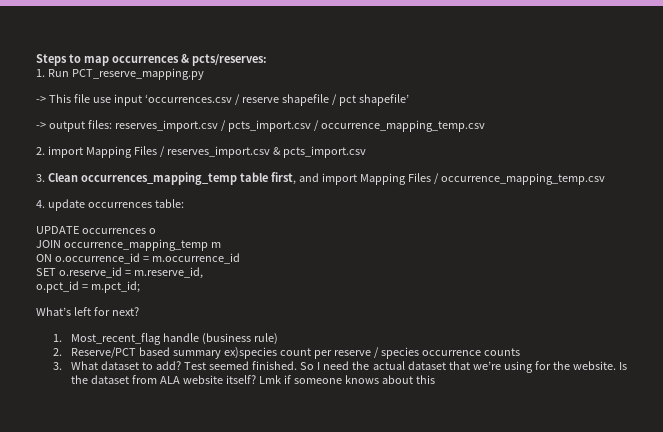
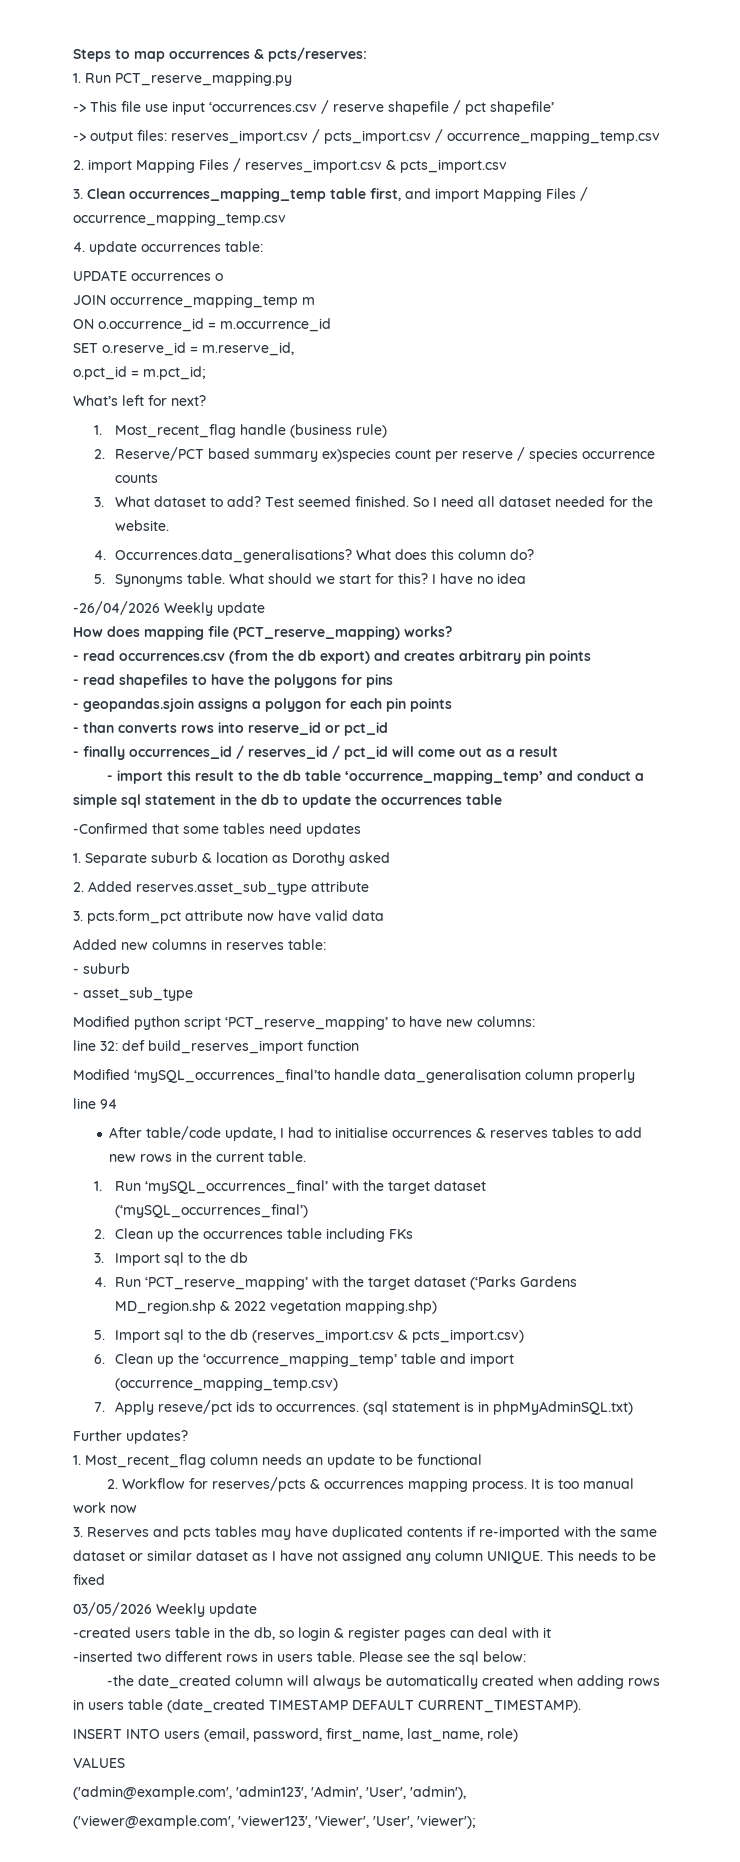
- So I need the actual dataset that we’re using for the website. Is the dataset from ALA website itself? Lmk if someone knows about this
+ So I need all dataset needed for the website.
+ 4. Occurrences.data_generalisations? What does this column do?
+ 5. Synonyms table. What should we start for this? I have no idea
+ -26/04/2026 Weekly update
+ How does mapping file (PCT_reserve_mapping) works?
+ - read occurrences.csv (from the db export) and creates arbitrary pin points
+ - read shapefiles to have the polygons for pins
+ - geopandas.sjoin assigns a polygon for each pin points
+ - than converts rows into reserve_id or pct_id
+ - finally occurrences_id / reserves_id / pct_id will come out as a result
+ - import this result to the db table ‘occurrence_mapping_temp’ and conduct a simple sql statement in the db to update the occurrences table
+ -Confirmed that some tables need updates
+ 1. Separate suburb & location as Dorothy asked
+ 2. Added reserves.asset_sub_type attribute
+ 3. pcts.form_pct attribute now have valid data
+ Added new columns in reserves table:
+ - suburb
+ - asset_sub_type
+ Modified python script ‘PCT_reserve_mapping’ to have new columns:
+ line 32: def build_reserves_import function
+ Modified ‘mySQL_occurrences_final’to handle data_generalisation column properly
+ line 94
+ After table/code update, I had to initialise occurrences & reserves tables to add new rows in the current table.
+ 1. Run ‘mySQL_occurrences_final’ with the target dataset (‘mySQL_occurrences_final’)
+ 2. Clean up the occurrences table including FKs
+ 3. Import sql to the db
+ 4. Run ‘PCT_reserve_mapping’ with the target dataset (‘Parks Gardens MD_region.shp & 2022 vegetation mapping.shp)
+ 5. Import sql to the db (reserves_import.csv & pcts_import.csv)
+ 6. Clean up the ‘occurrence_mapping_temp’ table and import (occurrence_mapping_temp.csv)
+ 7. Apply reseve/pct ids to occurrences. (sql statement is in phpMyAdminSQL.txt)
+ Further updates?
+ 1. Most_recent_flag column needs an update to be functional
+ 2. Workflow for reserves/pcts & occurrences mapping process. It is too manual work now
+ 3. Reserves and pcts tables may have duplicated contents if re-imported with the same dataset or similar dataset as I have not assigned any column UNIQUE. This needs to be fixed
+ 03/05/2026 Weekly update
+ -created users table in the db, so login & register pages can deal with it
+ -inserted two different rows in users table. Please see the sql below:
+ -the date_created column will always be automatically created when adding rows in users table (date_created TIMESTAMP DEFAULT CURRENT_TIMESTAMP).
+ INSERT INTO users (email, password, first_name, last_name, role)
+ VALUES
+ ('admin@example.com', 'admin123', 'Admin', 'User', 'admin'),
+ ('viewer@example.com', 'viewer123', 'Viewer', 'User', 'viewer');

